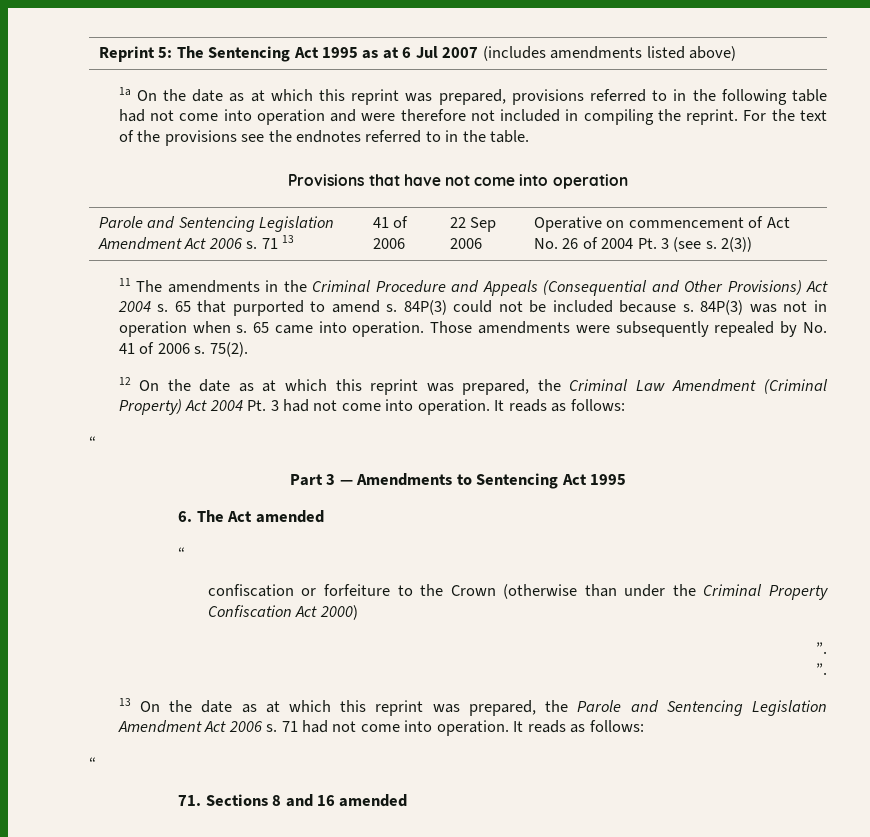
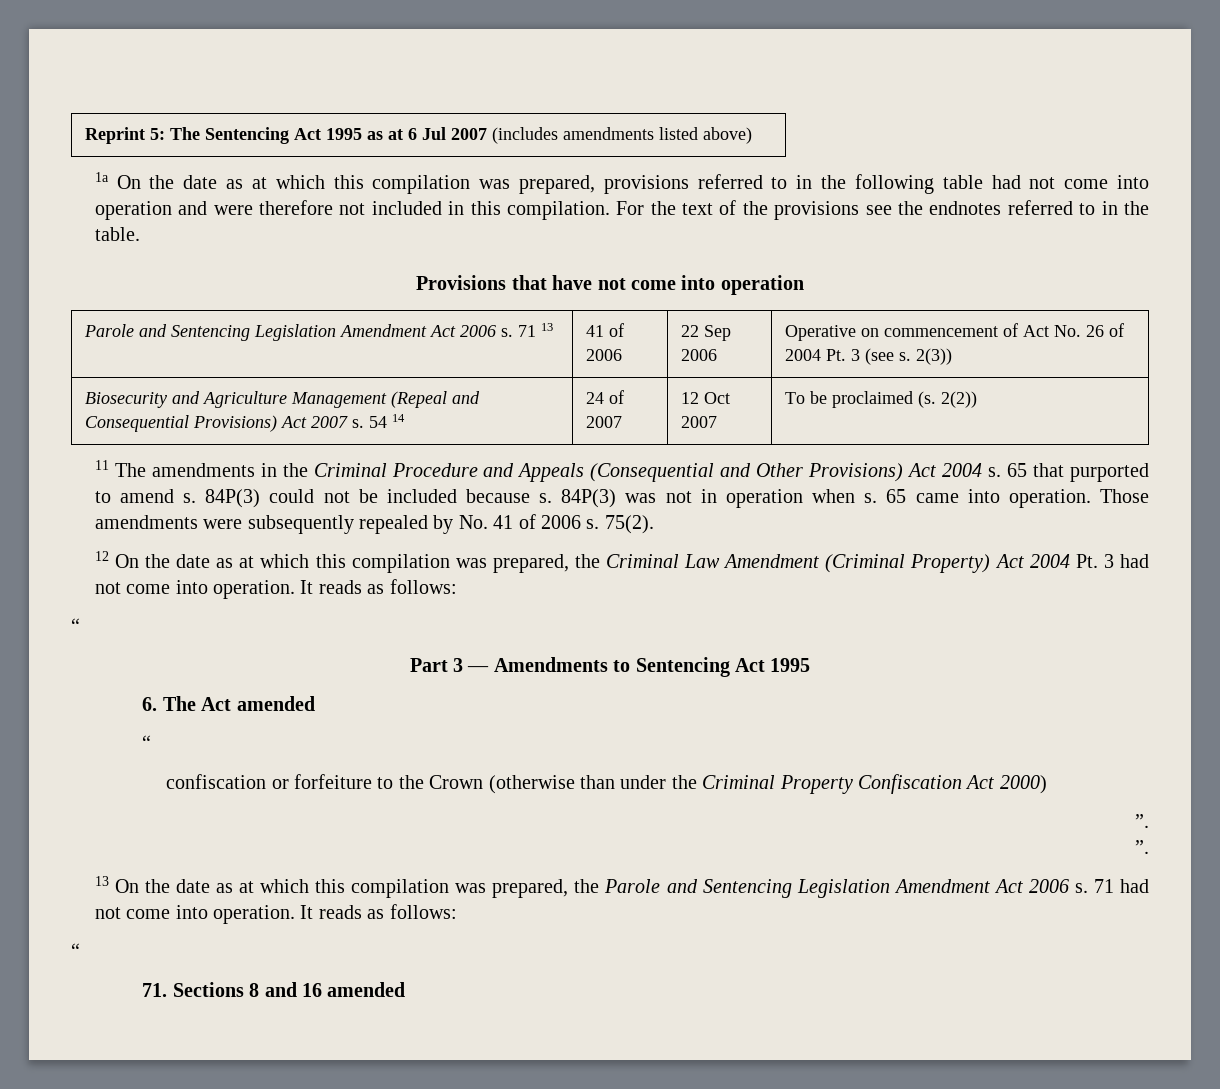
- 1a On the date as at which this reprint was prepared, provisions referred to in the following table had not come into operation and were therefore not included in compiling the reprint.
+ 1a On the date as at which this compilation was prepared, provisions referred to in the following table had not come into operation and were therefore not included in this compilation.
+ Biosecurity and Agriculture Management (Repeal and Consequential Provisions) Act 2007 s. 54 14 | 24 of 2007 | 12 Oct 2007 | To be proclaimed (s. 2(2))
- 12 On the date as at which this reprint was prepared, the Criminal Law Amendment (Criminal Property) Act 2004 Pt. 3 had not come into operation.
+ 12 On the date as at which this compilation was prepared, the Criminal Law Amendment (Criminal Property) Act 2004 Pt. 3 had not come into operation.
- 13 On the date as at which this reprint was prepared, the Parole and Sentencing Legislation Amendment Act 2006 s.
+ 13 On the date as at which this compilation was prepared, the Parole and Sentencing Legislation Amendment Act 2006 s.

